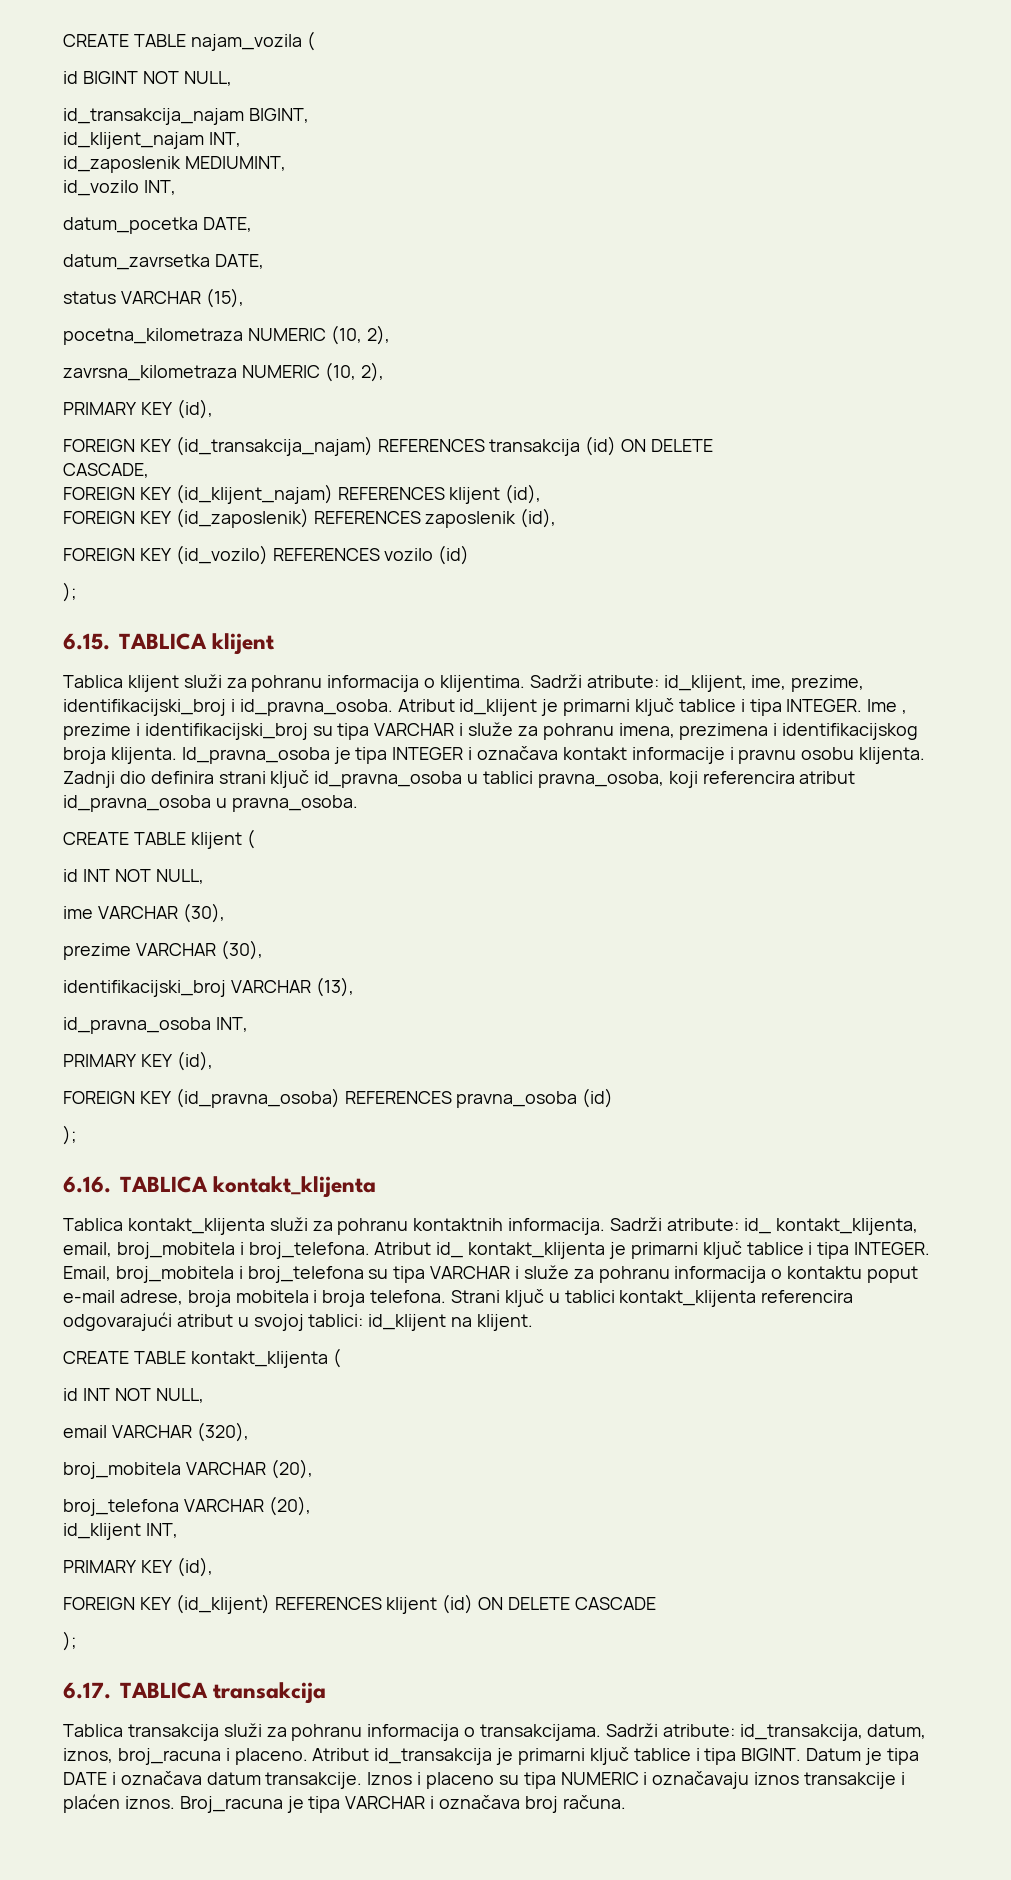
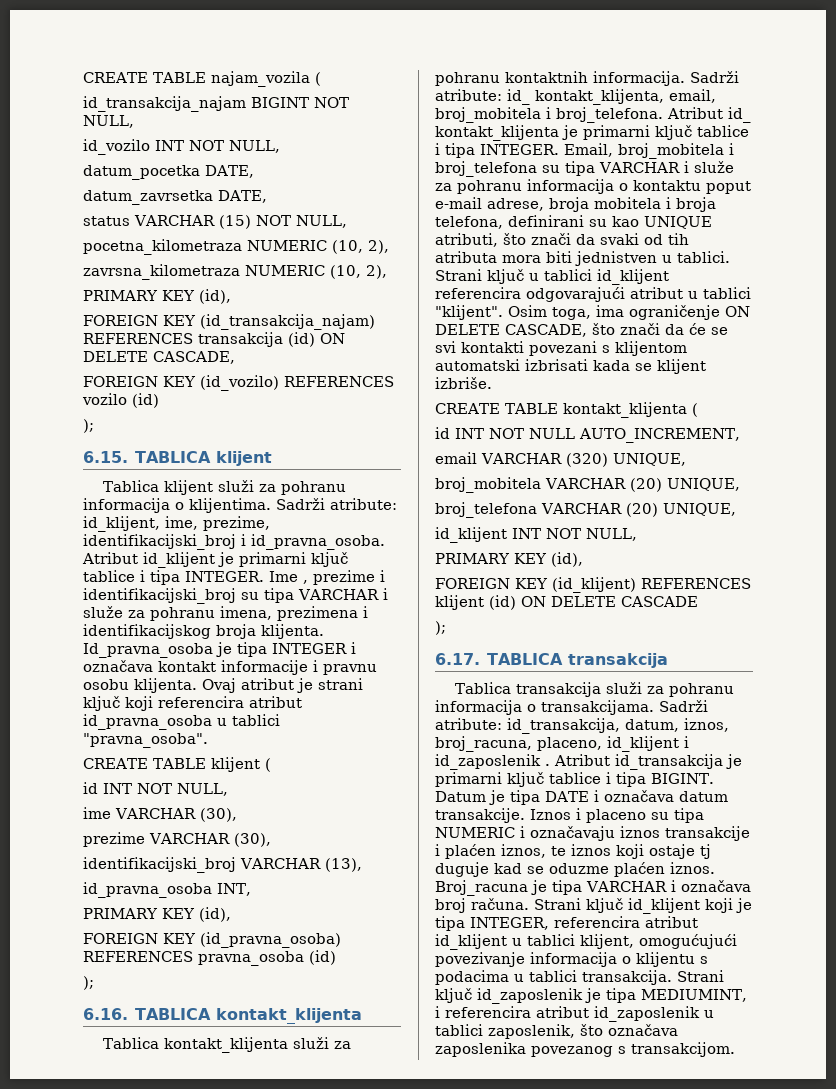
- id BIGINT NOT NULL,
+ id_transakcija_najam BIGINT NOT NULL,
- id_transakcija_najam BIGINT,
- id_klijent_najam INT,
- id_zaposlenik MEDIUMINT,
- id_vozilo INT,
+ id_vozilo INT NOT NULL,
- status VARCHAR (15),
+ status VARCHAR (15) NOT NULL,
- FOREIGN KEY (id_transakcija_najam) REFERENCES transakcija (id) ON DELETE
- CASCADE,
- FOREIGN KEY (id_klijent_najam) REFERENCES klijent (id),
- FOREIGN KEY (id_zaposlenik) REFERENCES zaposlenik (id),
+ FOREIGN KEY (id_transakcija_najam) REFERENCES transakcija (id) ON DELETE CASCADE,
- Zadnji dio definira strani ključ id_pravna_osoba u tablici pravna_osoba, koji referencira atribut id_pravna_osoba u pravna_osoba.
+ Ovaj atribut je strani ključ koji referencira atribut id_pravna_osoba u tablici "pravna_osoba".
- Email, broj_mobitela i broj_telefona su tipa VARCHAR i služe za pohranu informacija o kontaktu poput e-mail adrese, broja mobitela i broja telefona.
+ Email, broj_mobitela i broj_telefona su tipa VARCHAR i služe za pohranu informacija o kontaktu poput e-mail adrese, broja mobitela i broja telefona, definirani su kao UNIQUE atributi, što znači da svaki od tih atributa mora biti jednistven u tablici.
- Strani ključ u tablici kontakt_klijenta referencira odgovarajući atribut u svojoj tablici: id_klijent na klijent.
+ Strani ključ u tablici id_klijent referencira odgovarajući atribut u tablici "klijent". Osim toga, ima ograničenje ON DELETE CASCADE, što znači da će se svi kontakti povezani s klijentom automatski izbrisati kada se klijent izbriše.
  CREATE TABLE kontakt_klijenta (
- id INT NOT NULL,
+ id INT NOT NULL AUTO_INCREMENT,
- email VARCHAR (320),
+ email VARCHAR (320) UNIQUE,
- broj_mobitela VARCHAR (20),
+ broj_mobitela VARCHAR (20) UNIQUE,
- broj_telefona VARCHAR (20),
- id_klijent INT,
+ broj_telefona VARCHAR (20) UNIQUE,
+ id_klijent INT NOT NULL,
- Sadrži atribute: id_transakcija, datum, iznos, broj_racuna i placeno.
+ Sadrži atribute: id_transakcija, datum, iznos, broj_racuna, placeno, id_klijent i id_zaposlenik .
- Iznos i placeno su tipa NUMERIC i označavaju iznos transakcije i plaćen iznos.
+ Iznos i placeno su tipa NUMERIC i označavaju iznos transakcije i plaćen iznos, te iznos koji ostaje tj duguje kad se oduzme plaćen iznos.
+ Strani ključ id_klijent koji je tipa INTEGER, referencira atribut id_klijent u tablici klijent, omogućujući povezivanje informacija o klijentu s podacima u tablici transakcija. Strani ključ id_zaposlenik je tipa MEDIUMINT, i referencira atribut id_zaposlenik u tablici zaposlenik, što označava zaposlenika povezanog s transakcijom.

